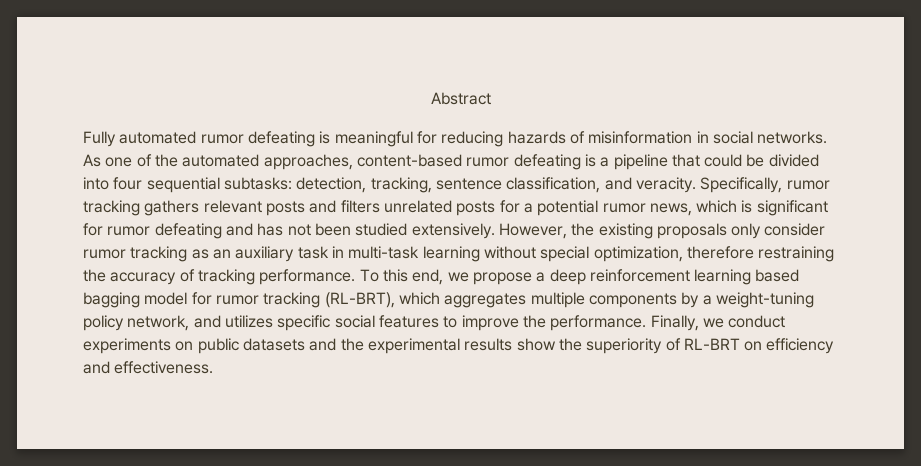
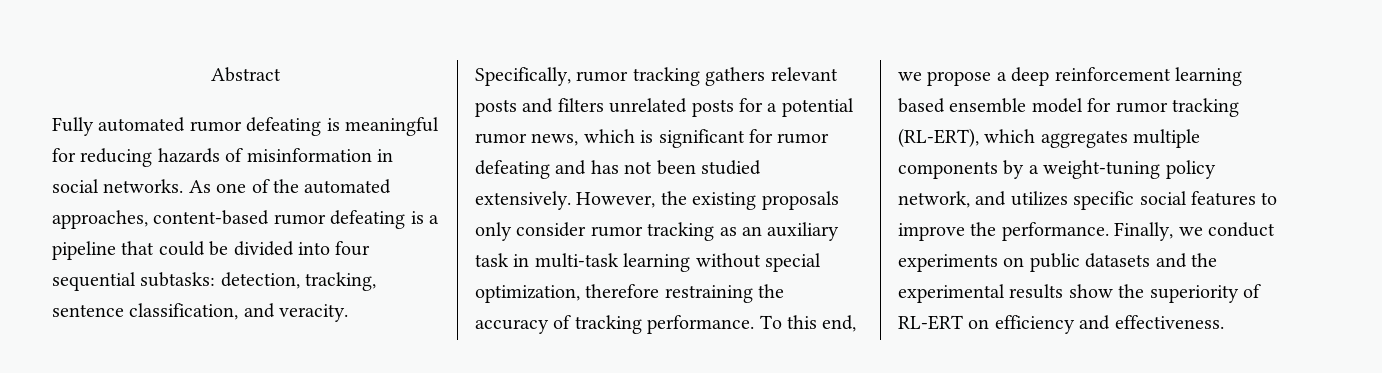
- To this end, we propose a deep reinforcement learning based bagging model for rumor tracking (RL-BRT), which aggregates multiple components by a weight-tuning policy network, and utilizes specific social features to improve the performance.
+ To this end, we propose a deep reinforcement learning based ensemble model for rumor tracking (RL-ERT), which aggregates multiple components by a weight-tuning policy network, and utilizes specific social features to improve the performance.
- Finally, we conduct experiments on public datasets and the experimental results show the superiority of RL-BRT on efficiency and effectiveness.
+ Finally, we conduct experiments on public datasets and the experimental results show the superiority of RL-ERT on efficiency and effectiveness.

